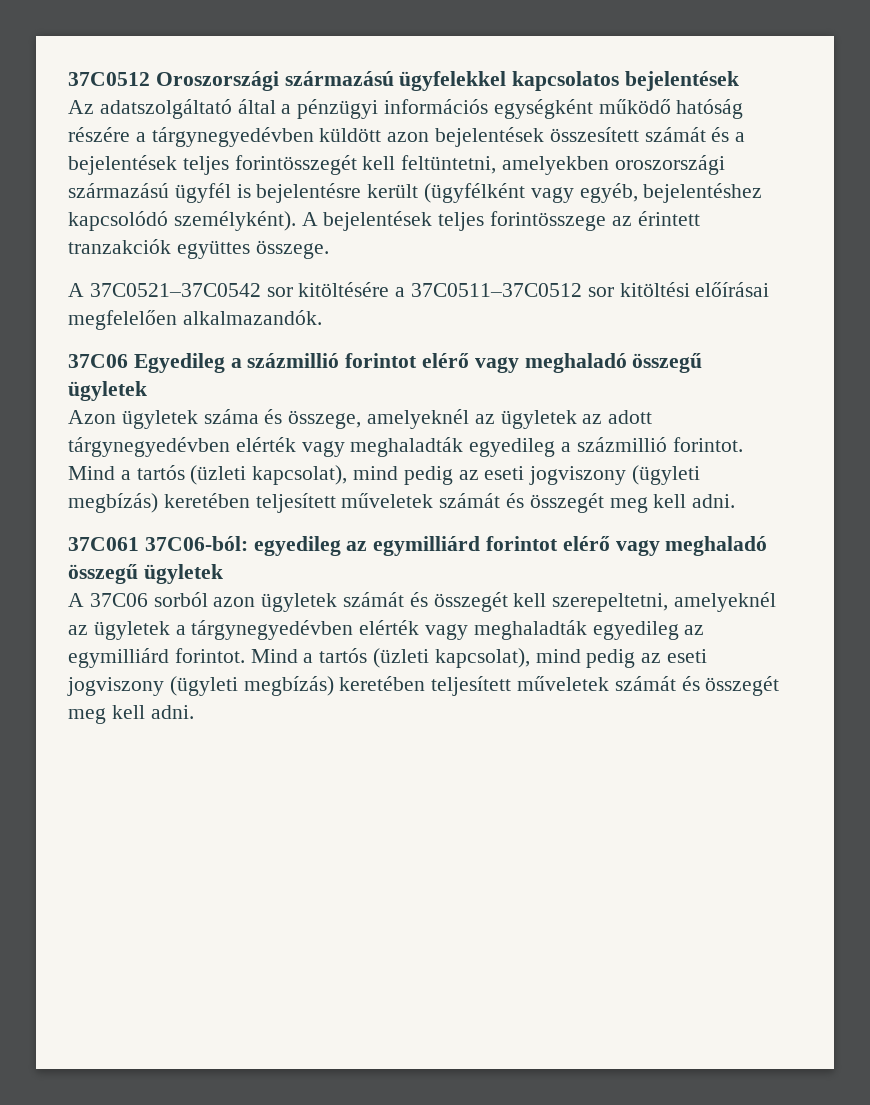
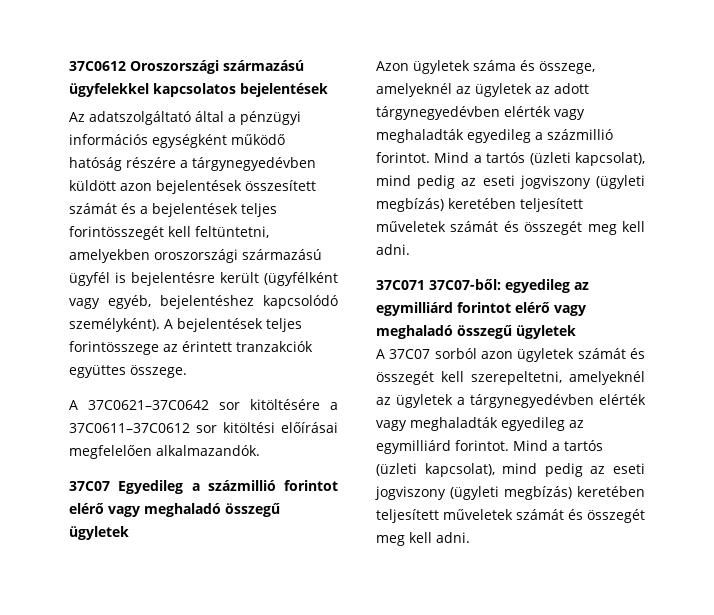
- 37C0512 Oroszországi származású ügyfelekkel kapcsolatos bejelentések
+ 37C0612 Oroszországi származású ügyfelekkel kapcsolatos bejelentések
- A 37C0521–37C0542 sor kitöltésére a 37C0511–37C0512 sor kitöltési előírásai megfelelően alkalmazandók.
+ A 37C0621–37C0642 sor kitöltésére a 37C0611–37C0612 sor kitöltési előírásai megfelelően alkalmazandók.
- 37C06 Egyedileg a százmillió forintot elérő vagy meghaladó összegű ügyletek
+ 37C07 Egyedileg a százmillió forintot elérő vagy meghaladó összegű ügyletek
- 37C061 37C06-ból: egyedileg az egymilliárd forintot elérő vagy meghaladó összegű ügyletek
+ 37C071 37C07-ből: egyedileg az egymilliárd forintot elérő vagy meghaladó összegű ügyletek
- A 37C06 sorból azon ügyletek számát és összegét kell szerepeltetni, amelyeknél az ügyletek a tárgynegyedévben elérték vagy meghaladták egyedileg az egymilliárd forintot.
+ A 37C07 sorból azon ügyletek számát és összegét kell szerepeltetni, amelyeknél az ügyletek a tárgynegyedévben elérték vagy meghaladták egyedileg az egymilliárd forintot.

